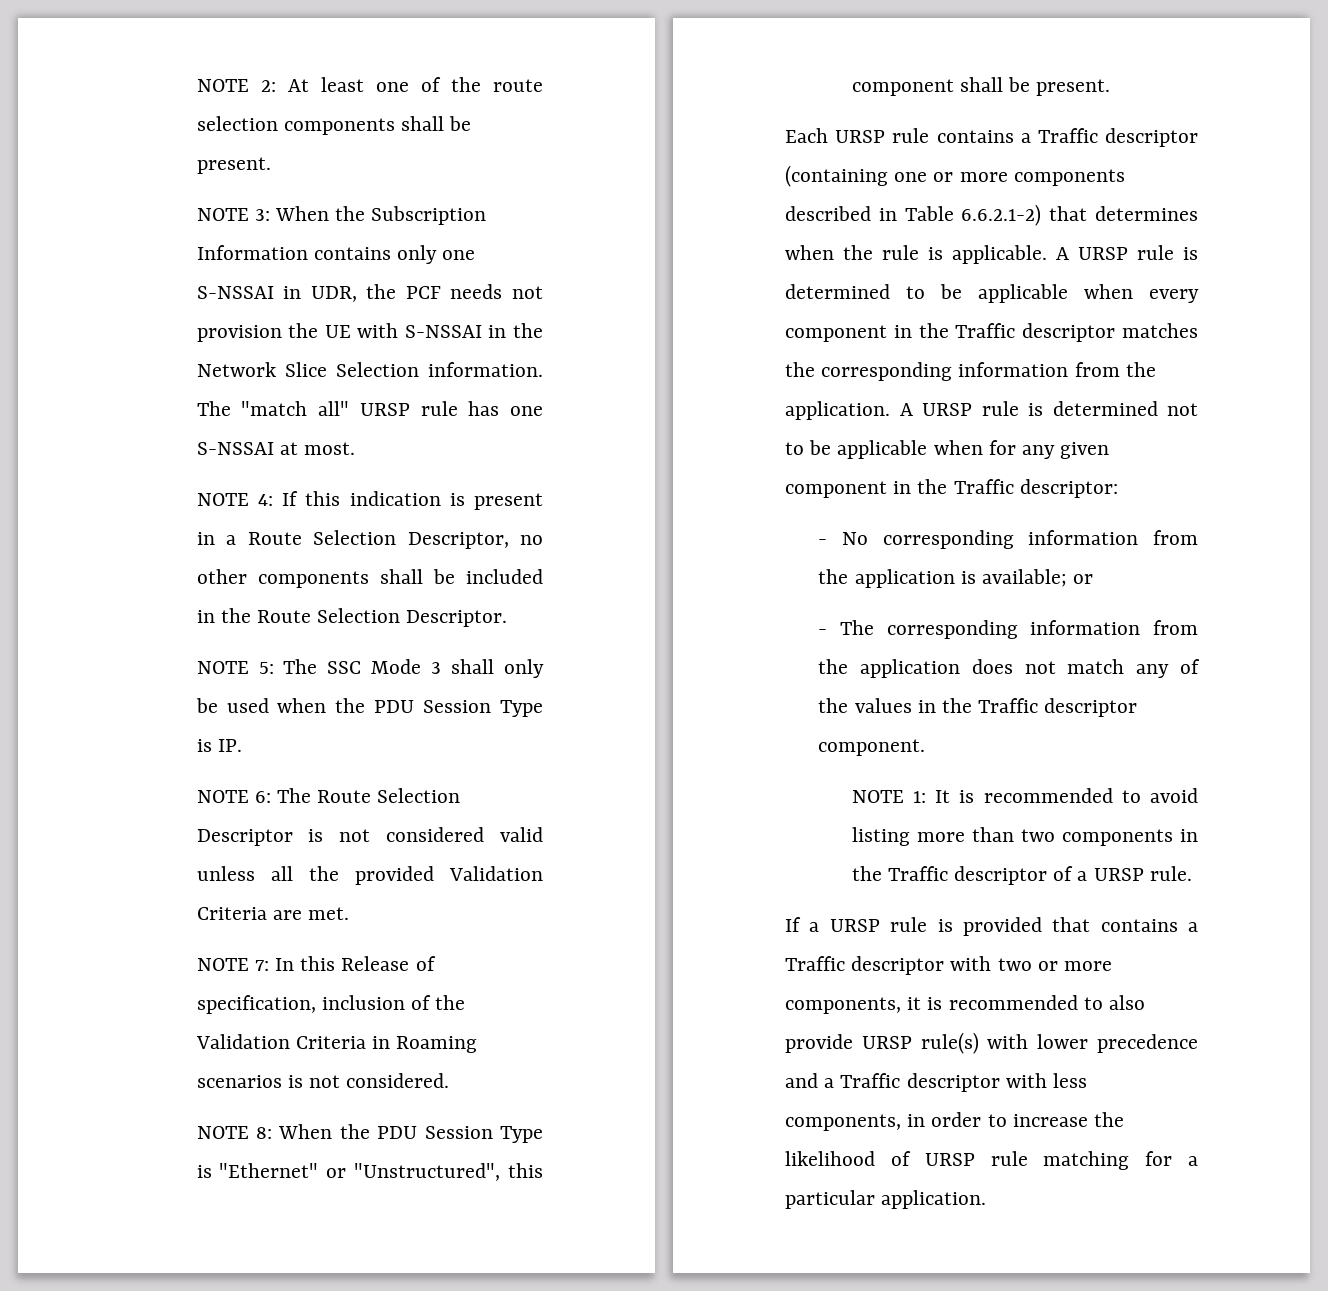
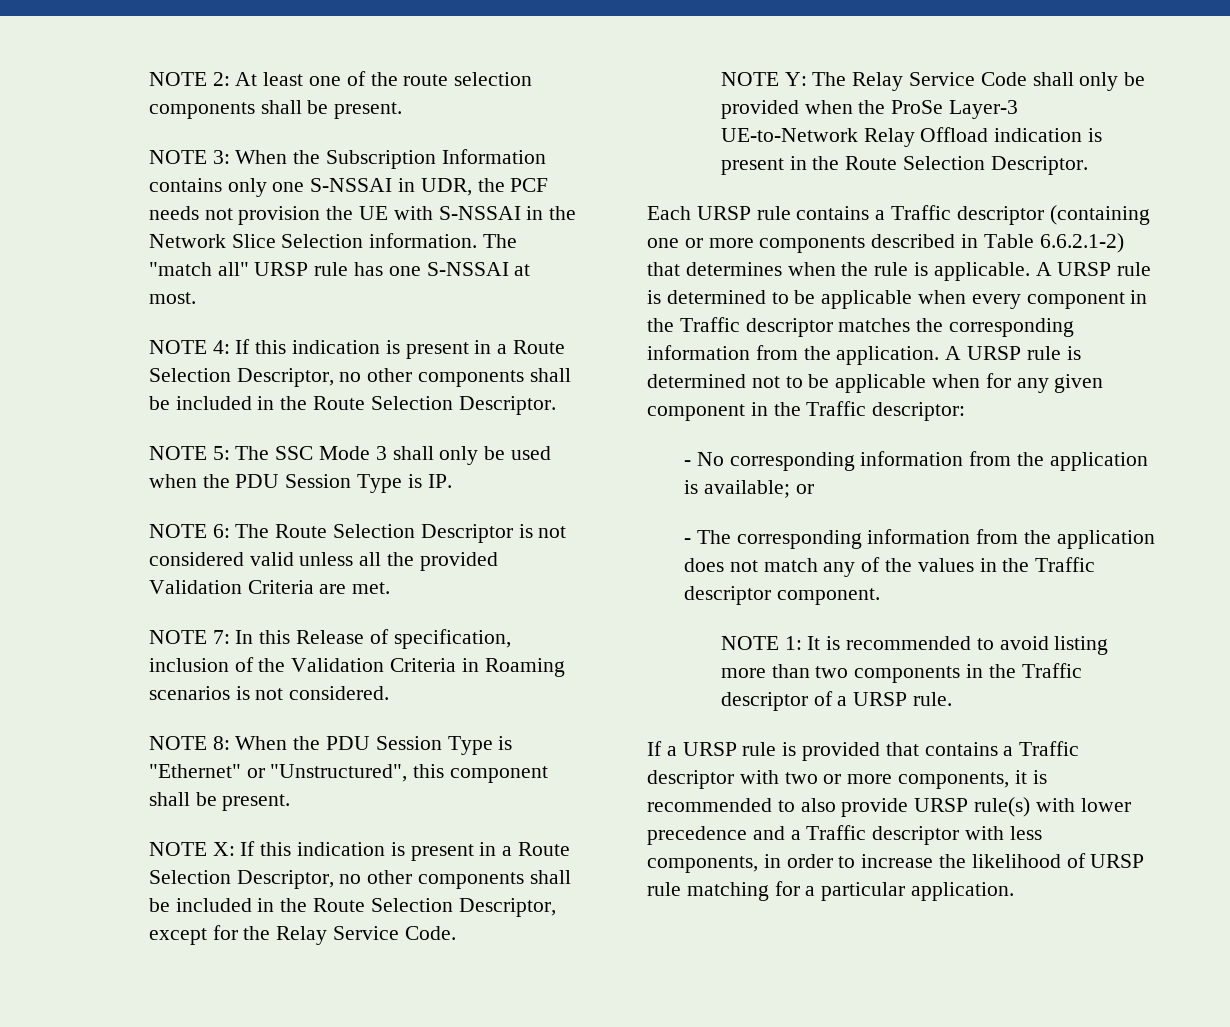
+ NOTE X: If this indication is present in a Route Selection Descriptor, no other components shall be included in the Route Selection Descriptor, except for the Relay Service Code.
+ NOTE Y: The Relay Service Code shall only be provided when the ProSe Layer-3 UE-to-Network Relay Offload indication is present in the Route Selection Descriptor.

